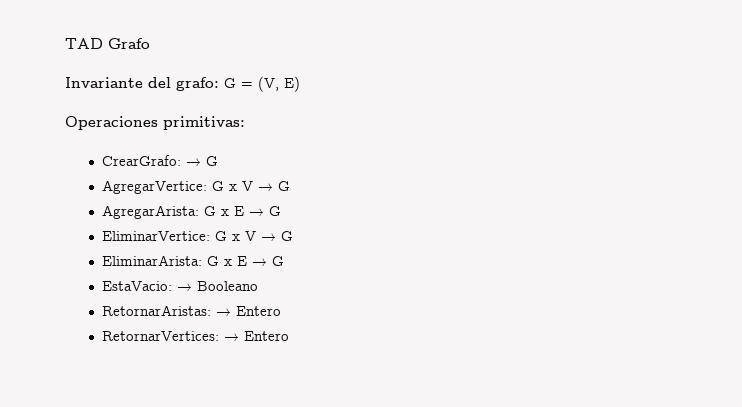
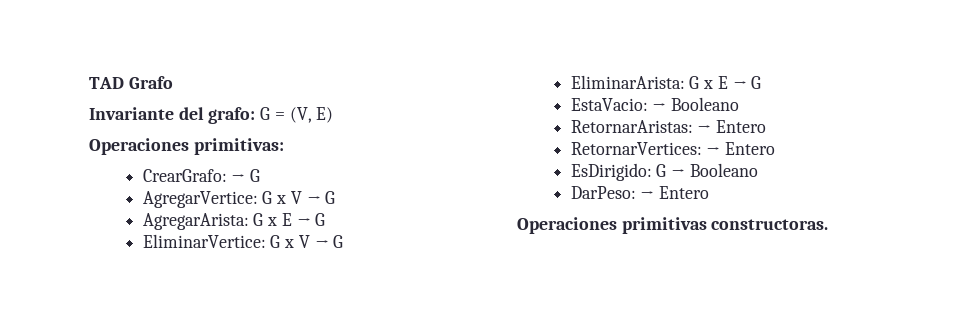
+ EsDirigido: G → Booleano
+ DarPeso: → Entero
+ Operaciones primitivas constructoras.

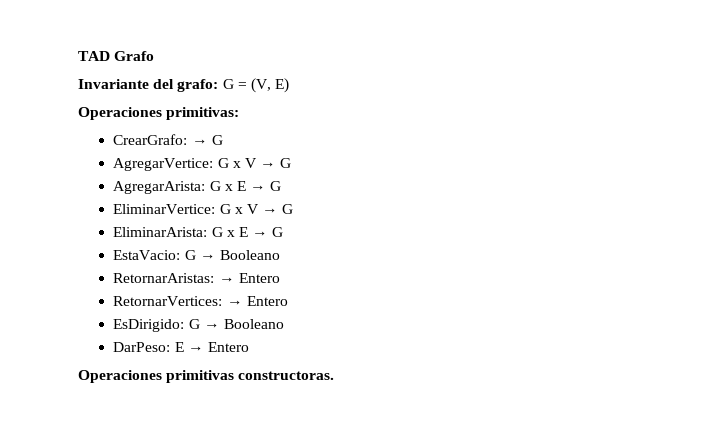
- EstaVacio: → Booleano
+ EstaVacio: G → Booleano
- DarPeso: → Entero
+ DarPeso: E → Entero

